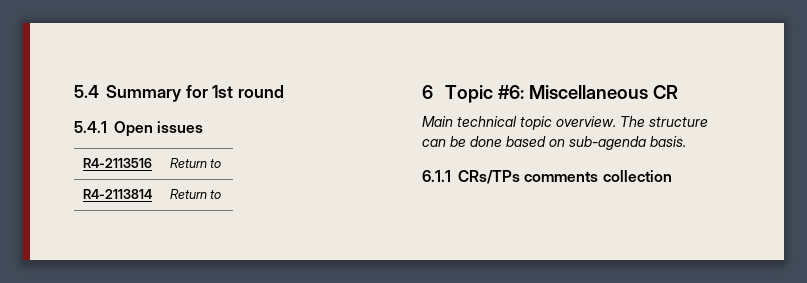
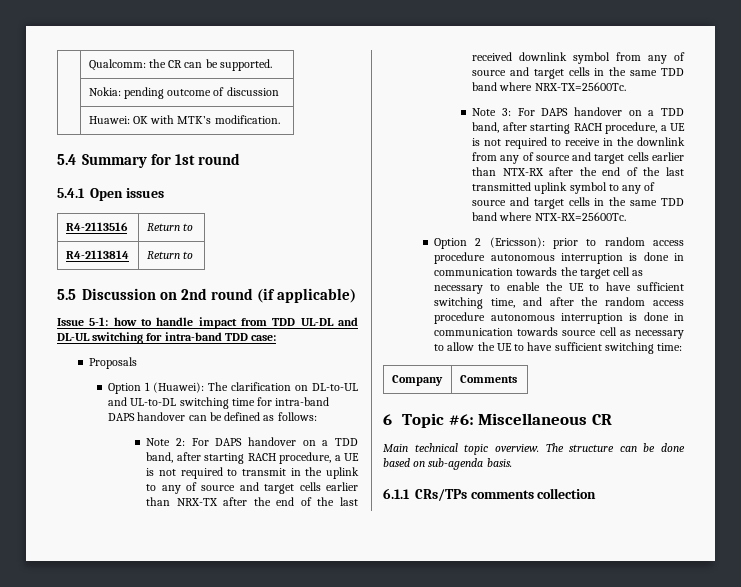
+ | Qualcomm: the CR can be supported.
+ | Nokia: pending outcome of discussion
+ | Huawei: OK with MTK’s modification.
+ 5.5 Discussion on 2nd round (if applicable)
+ Issue 5-1: how to handle impact from TDD UL-DL and DL-UL switching for intra-band TDD case:
+ Proposals
+ Option 1 (Huawei): The clarification on DL-to-UL and UL-to-DL switching time for intra-band DAPS handover can be defined as follows:
+ Note 2: For DAPS handover on a TDD band, after starting RACH procedure, a UE is not required to transmit in the uplink to any of source and target cells earlier than NRX-TX after the end of the last received downlink symbol from any of source and target cells in the same TDD band where NRX-TX=25600Tc.
+ Note 3: For DAPS handover on a TDD band, after starting RACH procedure, a UE is not required to receive in the downlink from any of source and target cells earlier than NTX-RX after the end of the last transmitted uplink symbol to any of source and target cells in the same TDD band where NTX-RX=25600Tc.
+ Option 2 (Ericsson): prior to random access procedure autonomous interruption is done in communication towards the target cell as necessary to enable the UE to have sufficient switching time, and after the random access procedure autonomous interruption is done in communication towards source cell as necessary to allow the UE to have sufficient switching time:
+ Company | Comments

